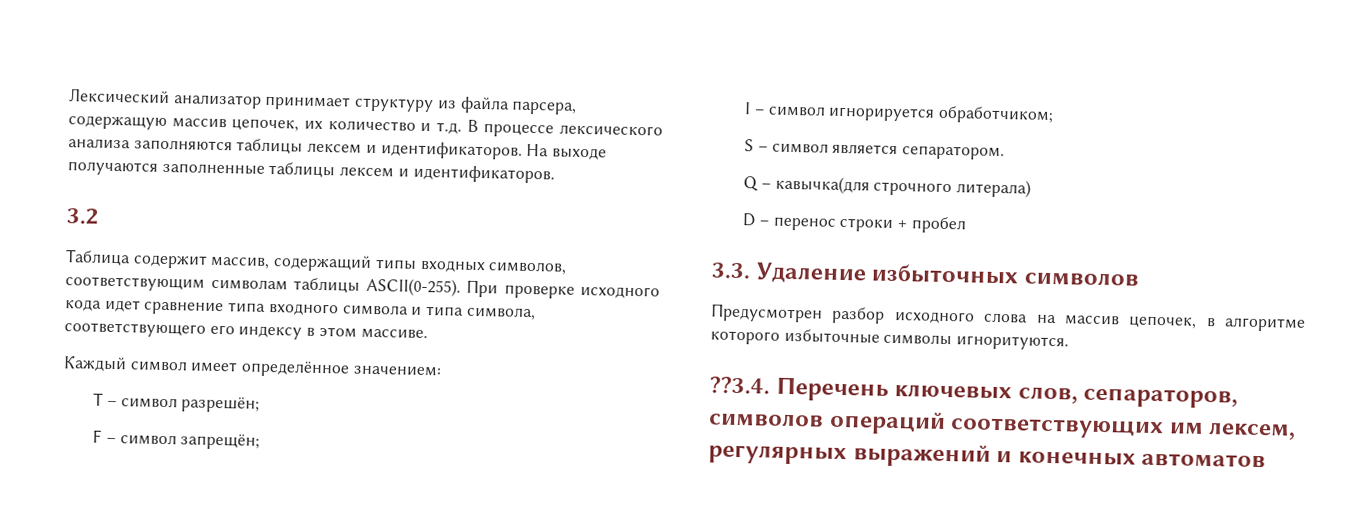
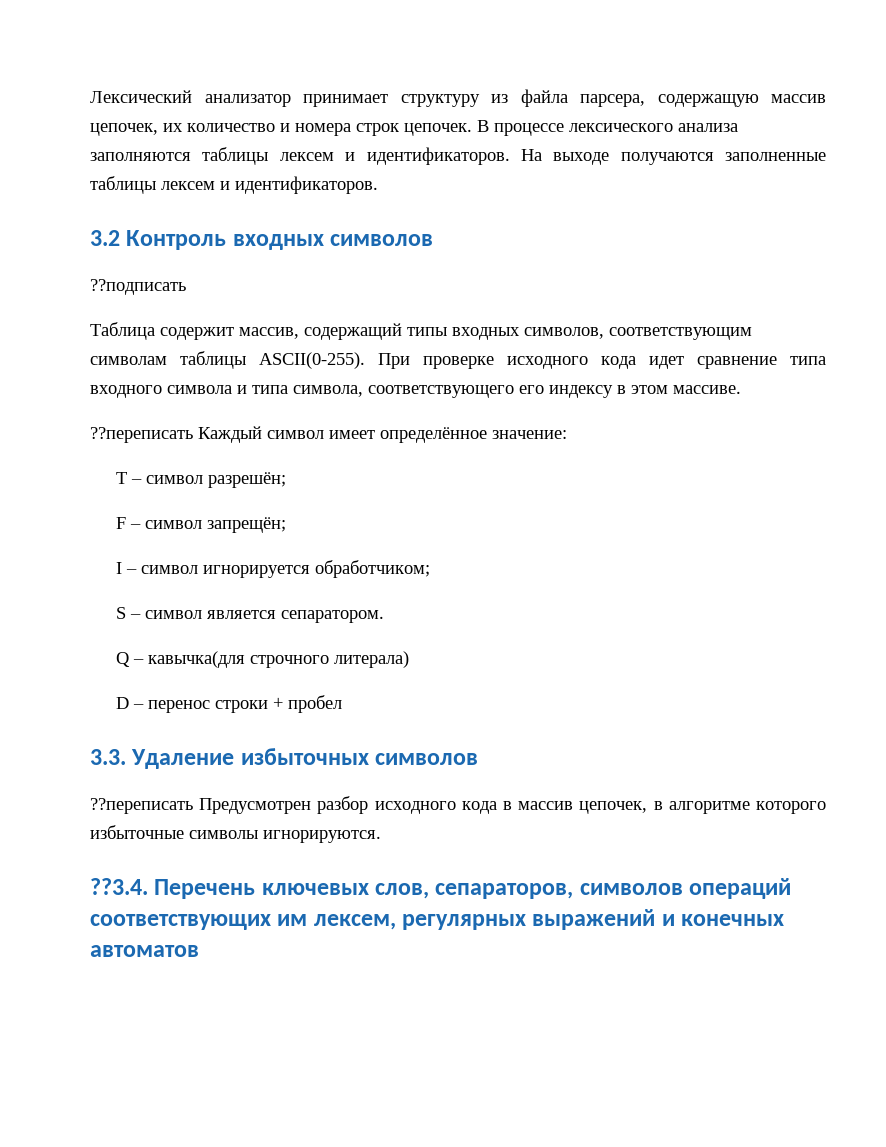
- Лексический анализатор принимает структуру из файла парсера, содержащую массив цепочек, их количество и т.д. В процессе лексического анализа заполняются таблицы лексем и идентификаторов.
+ Лексический анализатор принимает структуру из файла парсера, содержащую массив цепочек, их количество и номера строк цепочек. В процессе лексического анализа заполняются таблицы лексем и идентификаторов.
- 3.2
+ 3.2 Контроль входных символов
+ ??подписать
- Каждый символ имеет определённое значением:
+ ??переписать Каждый символ имеет определённое значение:
- Предусмотрен разбор исходного слова на массив цепочек, в алгоритме которого избыточные символы игноритуются.
+ ??переписать Предусмотрен разбор исходного кода в массив цепочек, в алгоритме которого избыточные символы игнорируются.

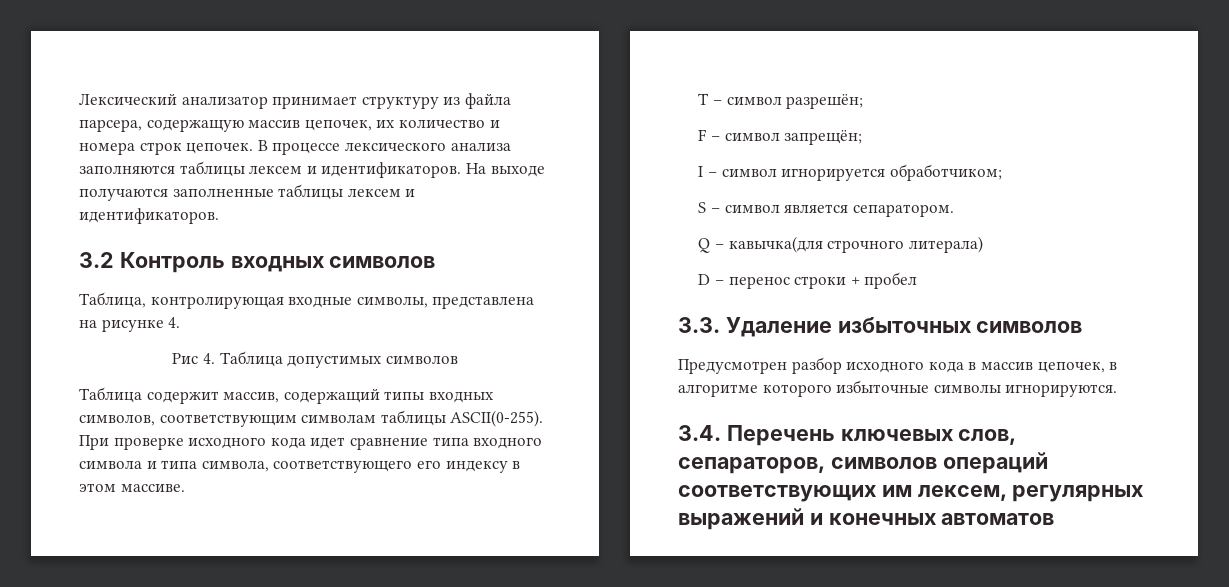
- ??подписать
+ Таблица, контролирующая входные символы, представлена на рисунке 4.
+ Рис 4. Таблица допустимых символов
- ??переписать Каждый символ имеет определённое значение:
- ??переписать Предусмотрен разбор исходного кода в массив цепочек, в алгоритме которого избыточные символы игнорируются.
+ Предусмотрен разбор исходного кода в массив цепочек, в алгоритме которого избыточные символы игнорируются.
- ??3.4. Перечень ключевых слов, сепараторов, символов операций соответствующих им лексем, регулярных выражений и конечных автоматов
+ 3.4. Перечень ключевых слов, сепараторов, символов операций соответствующих им лексем, регулярных выражений и конечных автоматов

